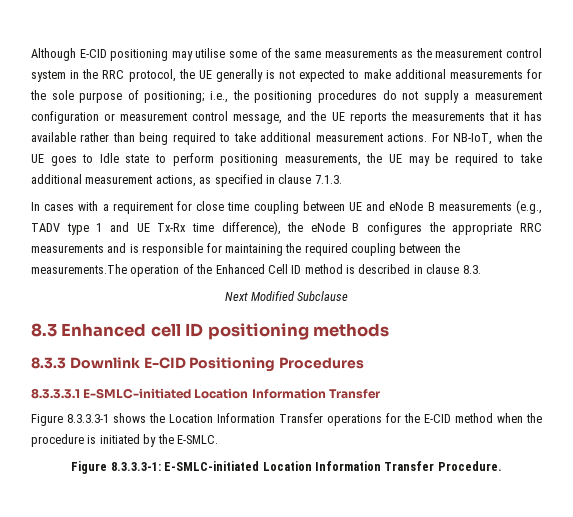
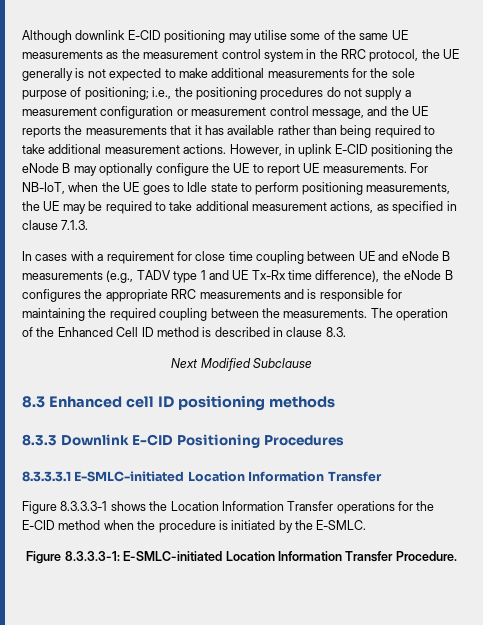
- Although E-CID positioning may utilise some of the same measurements as the measurement control system in the RRC protocol, the UE generally is not expected to make additional measurements for the sole purpose of positioning;
+ Although downlink E-CID positioning may utilise some of the same UE measurements as the measurement control system in the RRC protocol, the UE generally is not expected to make additional measurements for the sole purpose of positioning;
+ However, in uplink E-CID positioning the eNode B may optionally configure the UE to report UE measurements.
- In cases with a requirement for close time coupling between UE and eNode B measurements (e.g., TADV type 1 and UE Tx-Rx time difference), the eNode B configures the appropriate RRC measurements and is responsible for maintaining the required coupling between the measurements.The operation of the Enhanced Cell ID method is described in clause 8.3.
+ In cases with a requirement for close time coupling between UE and eNode B measurements (e.g., TADV type 1 and UE Tx-Rx time difference), the eNode B configures the appropriate RRC measurements and is responsible for maintaining the required coupling between the measurements. The operation of the Enhanced Cell ID method is described in clause 8.3.

